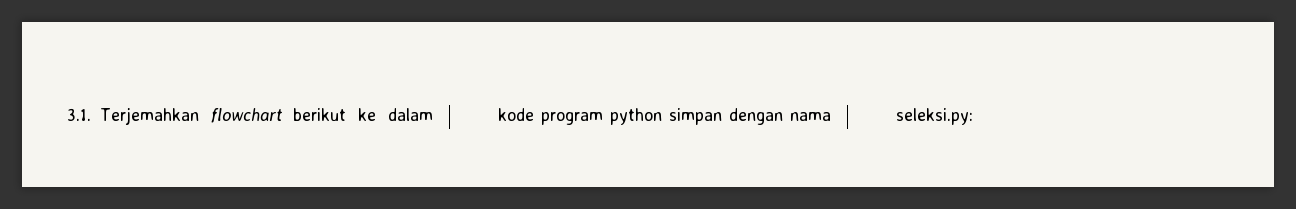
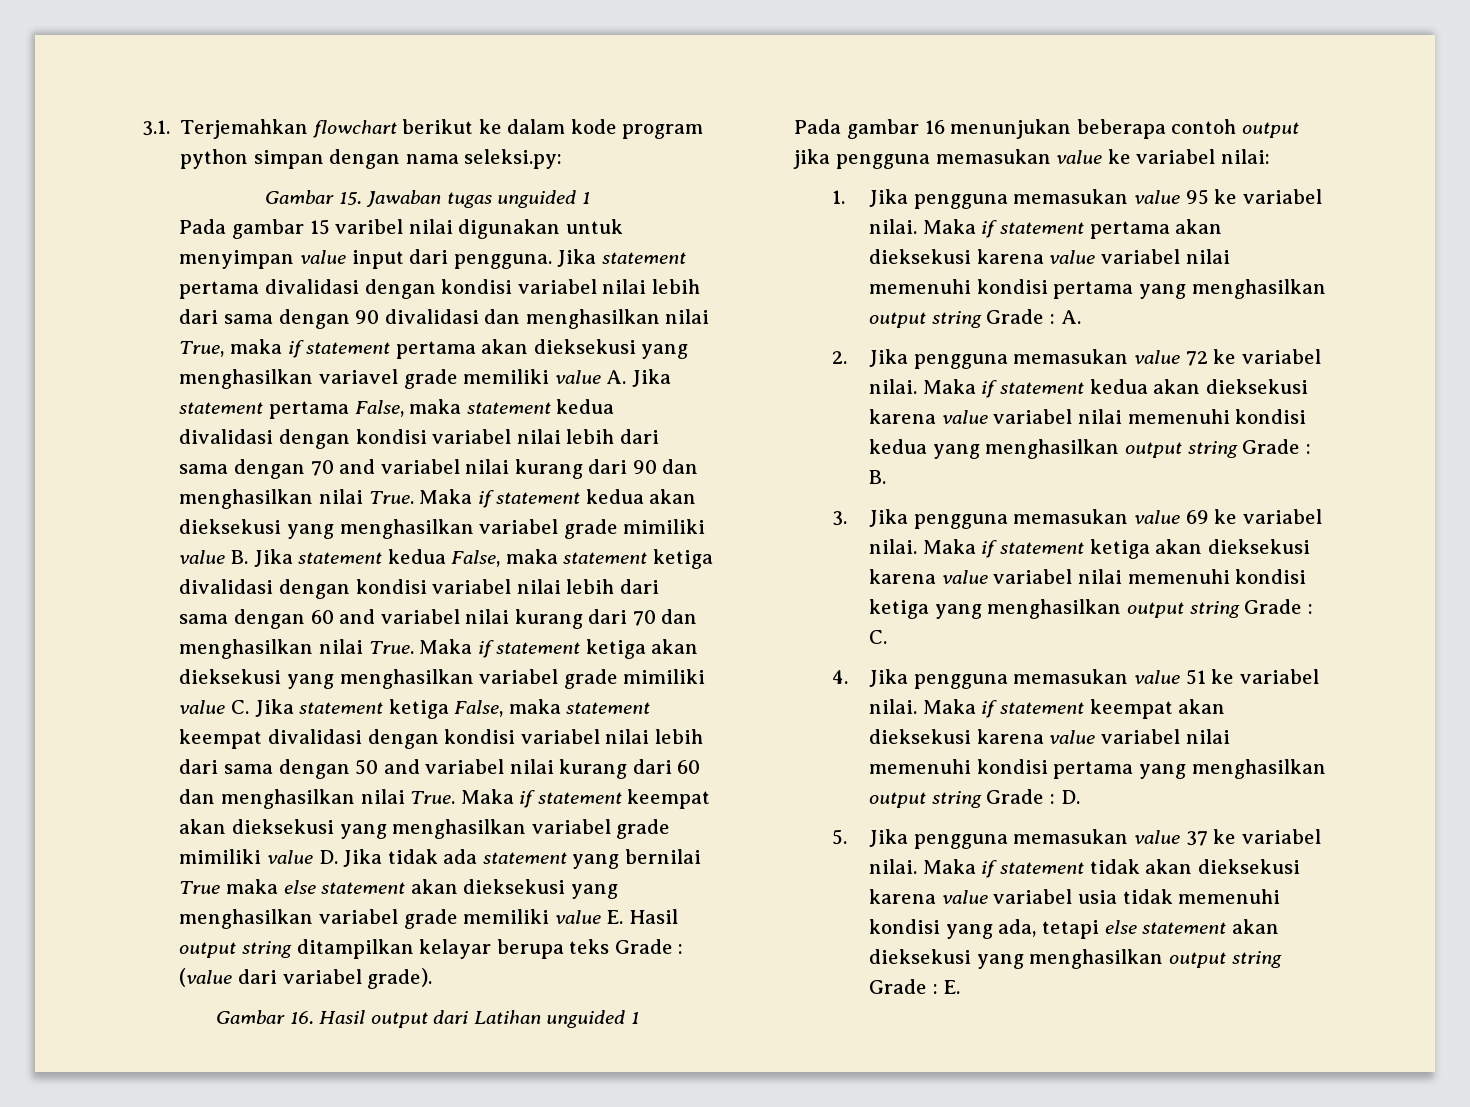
+ Gambar 15. Jawaban tugas unguided 1
+ Pada gambar 15 varibel nilai digunakan untuk menyimpan value input dari pengguna. Jika statement pertama divalidasi dengan kondisi variabel nilai lebih dari sama dengan 90 divalidasi dan menghasilkan nilai True, maka if statement pertama akan dieksekusi yang menghasilkan variavel grade memiliki value A. Jika statement pertama False, maka statement kedua divalidasi dengan kondisi variabel nilai lebih dari sama dengan 70 and variabel nilai kurang dari 90 dan menghasilkan nilai True. Maka if statement kedua akan dieksekusi yang menghasilkan variabel grade mimiliki value B. Jika statement kedua False, maka statement ketiga divalidasi dengan kondisi variabel nilai lebih dari sama dengan 60 and variabel nilai kurang dari 70 dan menghasilkan nilai True. Maka if statement ketiga akan dieksekusi yang menghasilkan variabel grade mimiliki value C. Jika statement ketiga False, maka statement keempat divalidasi dengan kondisi variabel nilai lebih dari sama dengan 50 and variabel nilai kurang dari 60 dan menghasilkan nilai True. Maka if statement keempat akan dieksekusi yang menghasilkan variabel grade mimiliki value D. Jika tidak ada statement yang bernilai True maka else statement akan dieksekusi yang menghasilkan variabel grade memiliki value E. Hasil output string ditampilkan kelayar berupa teks Grade : (value dari variabel grade).
+ Gambar 16. Hasil output dari Latihan unguided 1
+ Pada gambar 16 menunjukan beberapa contoh output jika pengguna memasukan value ke variabel nilai:
+ 1. Jika pengguna memasukan value 95 ke variabel nilai. Maka if statement pertama akan dieksekusi karena value variabel nilai memenuhi kondisi pertama yang menghasilkan output string Grade : A.
+ 2. Jika pengguna memasukan value 72 ke variabel nilai. Maka if statement kedua akan dieksekusi karena value variabel nilai memenuhi kondisi kedua yang menghasilkan output string Grade : B.
+ 3. Jika pengguna memasukan value 69 ke variabel nilai. Maka if statement ketiga akan dieksekusi karena value variabel nilai memenuhi kondisi ketiga yang menghasilkan output string Grade : C.
+ 4. Jika pengguna memasukan value 51 ke variabel nilai. Maka if statement keempat akan dieksekusi karena value variabel nilai memenuhi kondisi pertama yang menghasilkan output string Grade : D.
+ 5. Jika pengguna memasukan value 37 ke variabel nilai. Maka if statement tidak akan dieksekusi karena value variabel usia tidak memenuhi kondisi yang ada, tetapi else statement akan dieksekusi yang menghasilkan output string Grade : E.

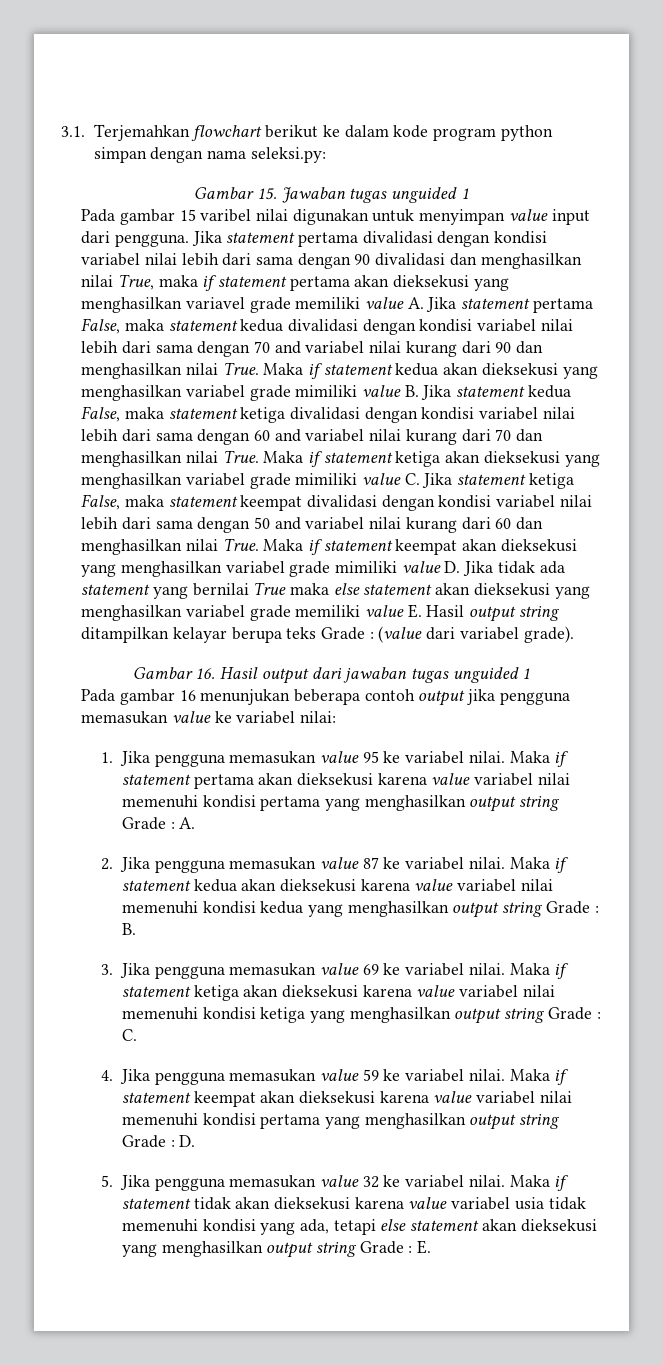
- Gambar 16. Hasil output dari Latihan unguided 1
+ Gambar 16. Hasil output dari jawaban tugas unguided 1
- 2. Jika pengguna memasukan value 72 ke variabel nilai.
+ 2. Jika pengguna memasukan value 87 ke variabel nilai.
- 4. Jika pengguna memasukan value 51 ke variabel nilai.
+ 4. Jika pengguna memasukan value 59 ke variabel nilai.
- 5. Jika pengguna memasukan value 37 ke variabel nilai.
+ 5. Jika pengguna memasukan value 32 ke variabel nilai.

